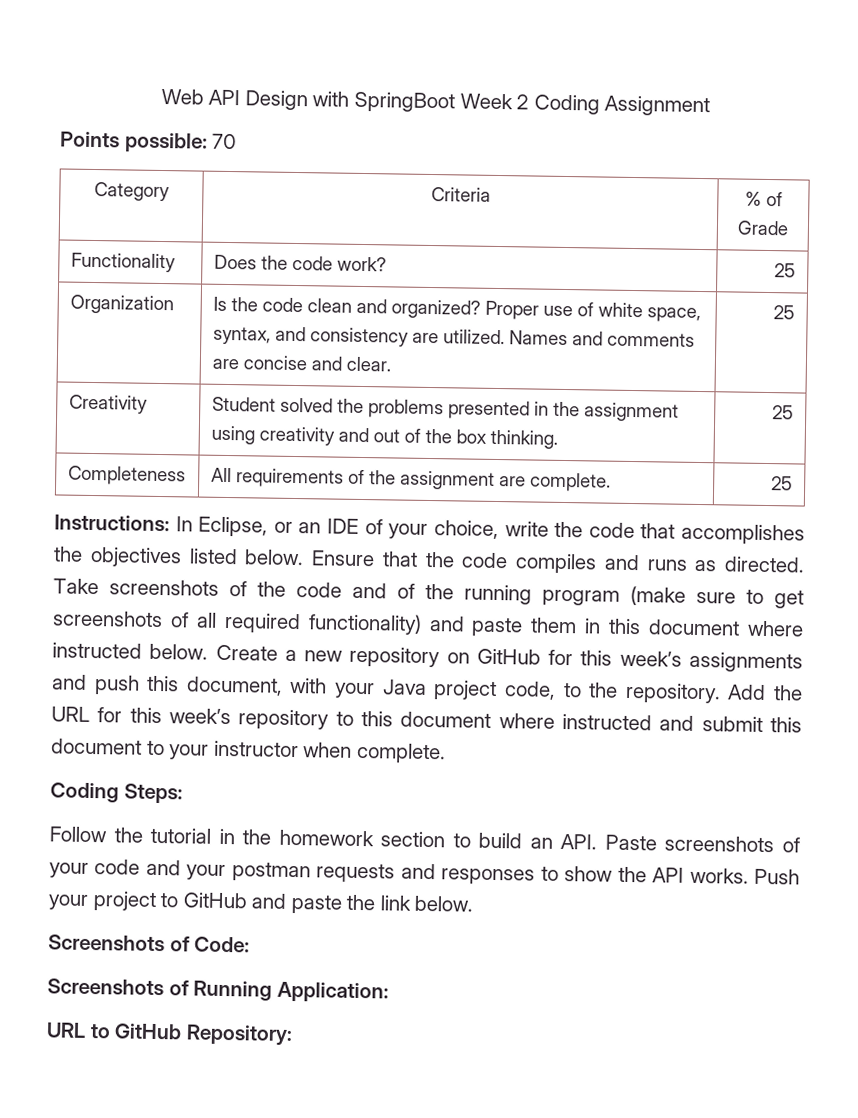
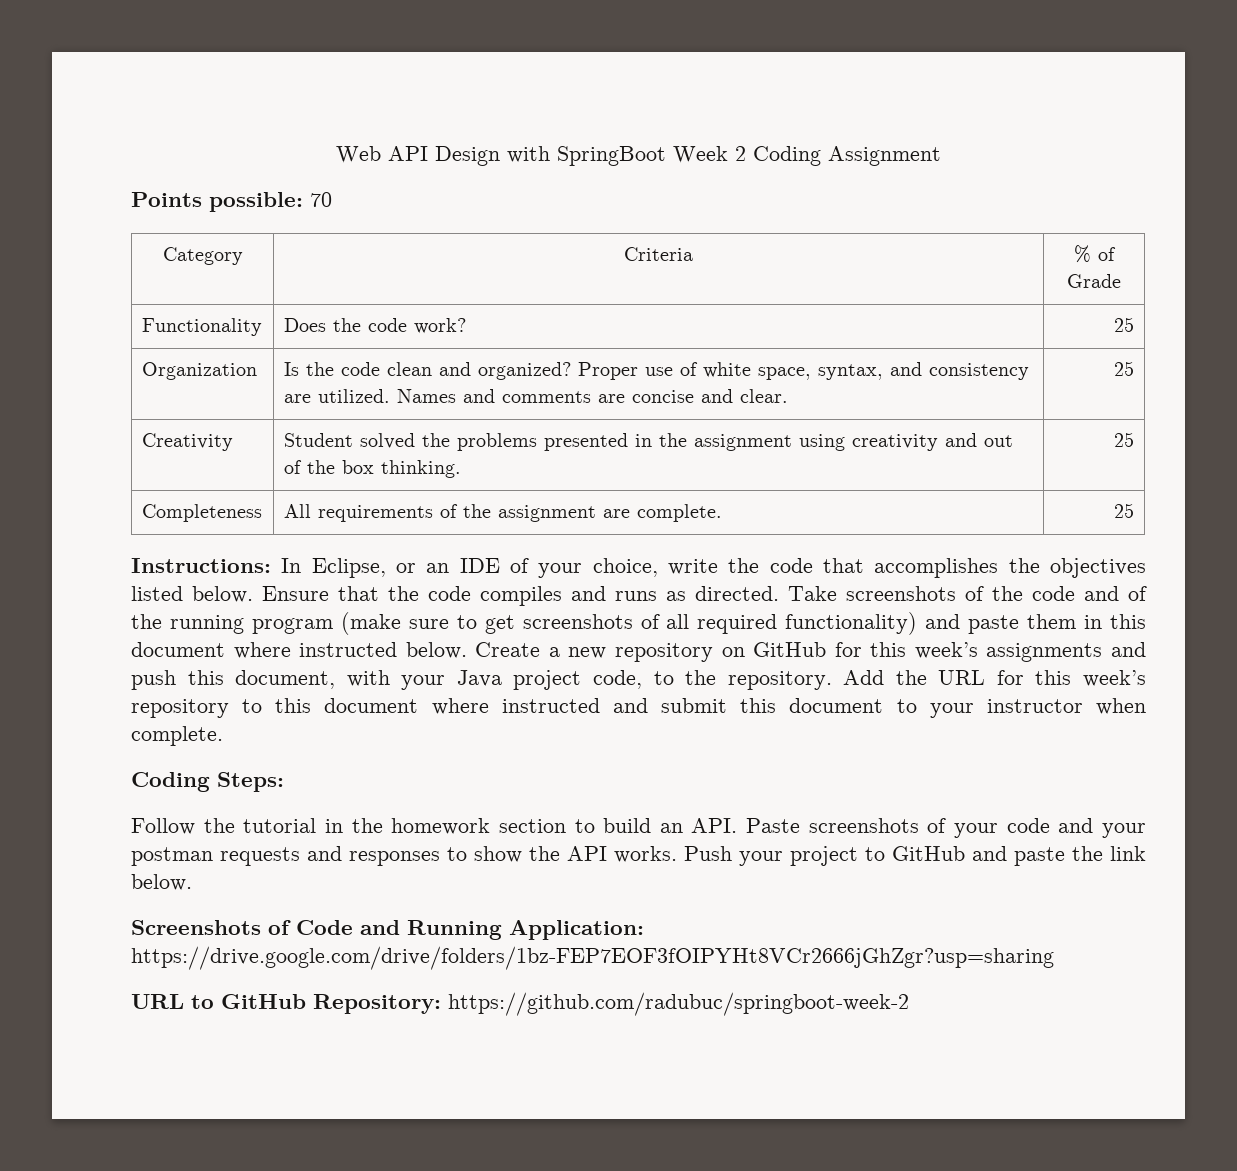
- Screenshots of Code:
- Screenshots of Running Application:
+ Screenshots of Code and Running Application: https://drive.google.com/drive/folders/1bz-FEP7EOF3fOIPYHt8VCr2666jGhZgr?usp=sharing
- URL to GitHub Repository:
+ URL to GitHub Repository: https://github.com/radubuc/springboot-week-2

